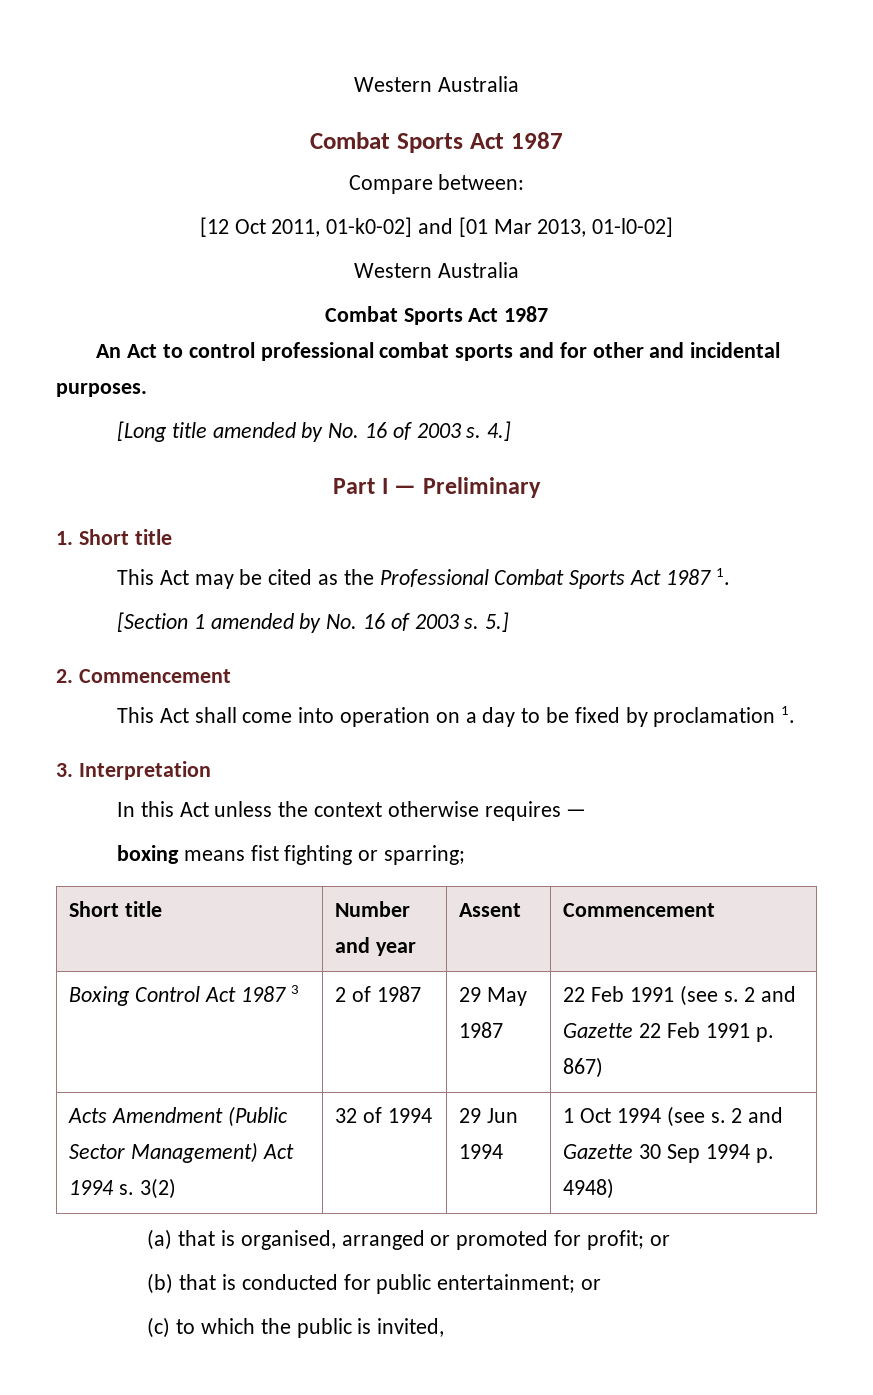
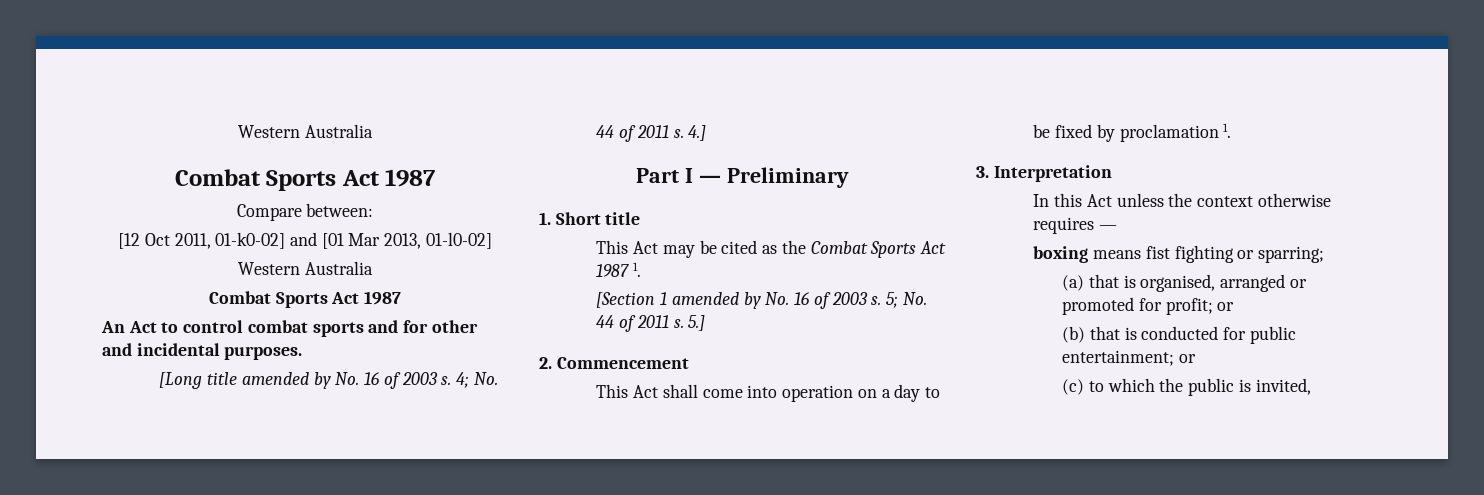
- An Act to control professional combat sports and for other and incidental purposes.
+ An Act to control combat sports and for other and incidental purposes.
+ 4; No. 44 of 2011 s.
- This Act may be cited as the Professional Combat Sports Act 1987 1.
+ This Act may be cited as the Combat Sports Act 1987 1.
+ 5; No. 44 of 2011 s.
- Short title | Number and year | Assent | Commencement
- Boxing Control Act 1987 3 | 2 of 1987 | 29 May 1987 | 22 Feb 1991 (see s. 2 and Gazette 22 Feb 1991 p. 867)
- Acts Amendment (Public Sector Management) Act 1994 s. 3(2) | 32 of 1994 | 29 Jun 1994 | 1 Oct 1994 (see s. 2 and Gazette 30 Sep 1994 p. 4948)

